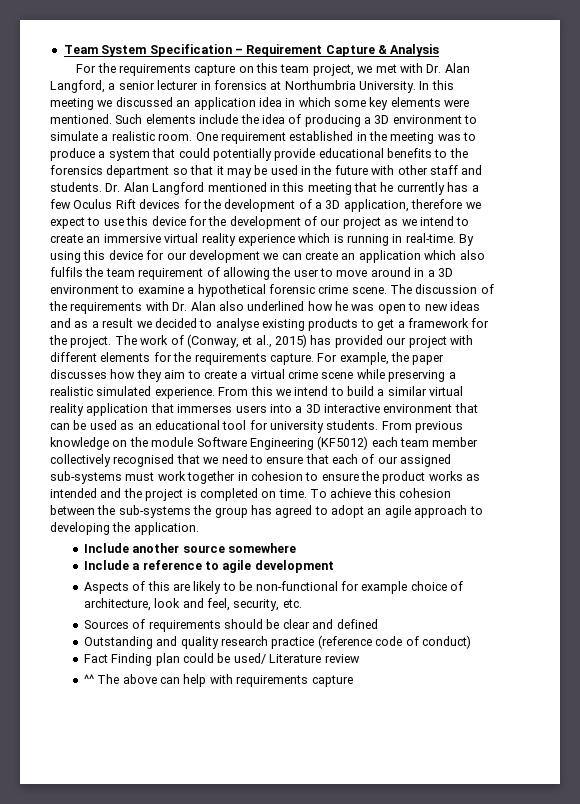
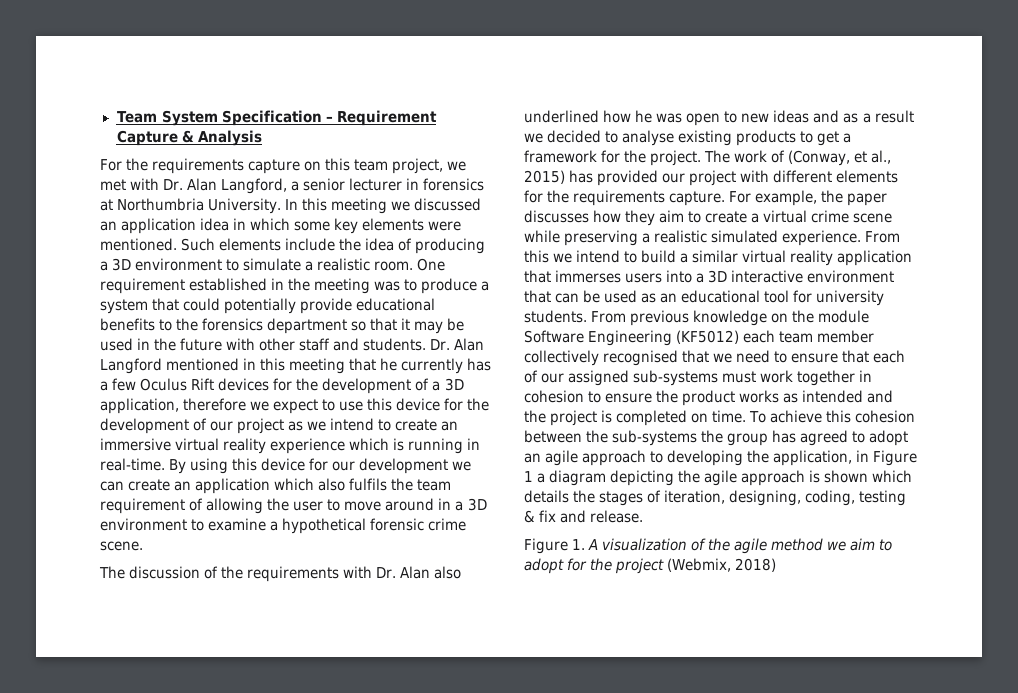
- By using this device for our development we can create an application which also fulfils the team requirement of allowing the user to move around in a 3D environment to examine a hypothetical forensic crime scene. The discussion of the requirements with Dr. Alan also underlined how he was open to new ideas and as a result we decided to analyse existing products to get a framework for the project.
+ By using this device for our development we can create an application which also fulfils the team requirement of allowing the user to move around in a 3D environment to examine a hypothetical forensic crime scene.
+ The discussion of the requirements with Dr. Alan also underlined how he was open to new ideas and as a result we decided to analyse existing products to get a framework for the project.
- To achieve this cohesion between the sub-systems the group has agreed to adopt an agile approach to developing the application.
- Include another source somewhere
- Include a reference to agile development
- Aspects of this are likely to be non-functional for example choice of architecture, look and feel, security, etc.
- Sources of requirements should be clear and defined
- Outstanding and quality research practice (reference code of conduct)
- Fact Finding plan could be used/ Literature review
- ^^ The above can help with requirements capture
+ To achieve this cohesion between the sub-systems the group has agreed to adopt an agile approach to developing the application, in Figure 1 a diagram depicting the agile approach is shown which details the stages of iteration, designing, coding, testing & fix and release.
+ Figure 1. A visualization of the agile method we aim to adopt for the project (Webmix, 2018)

